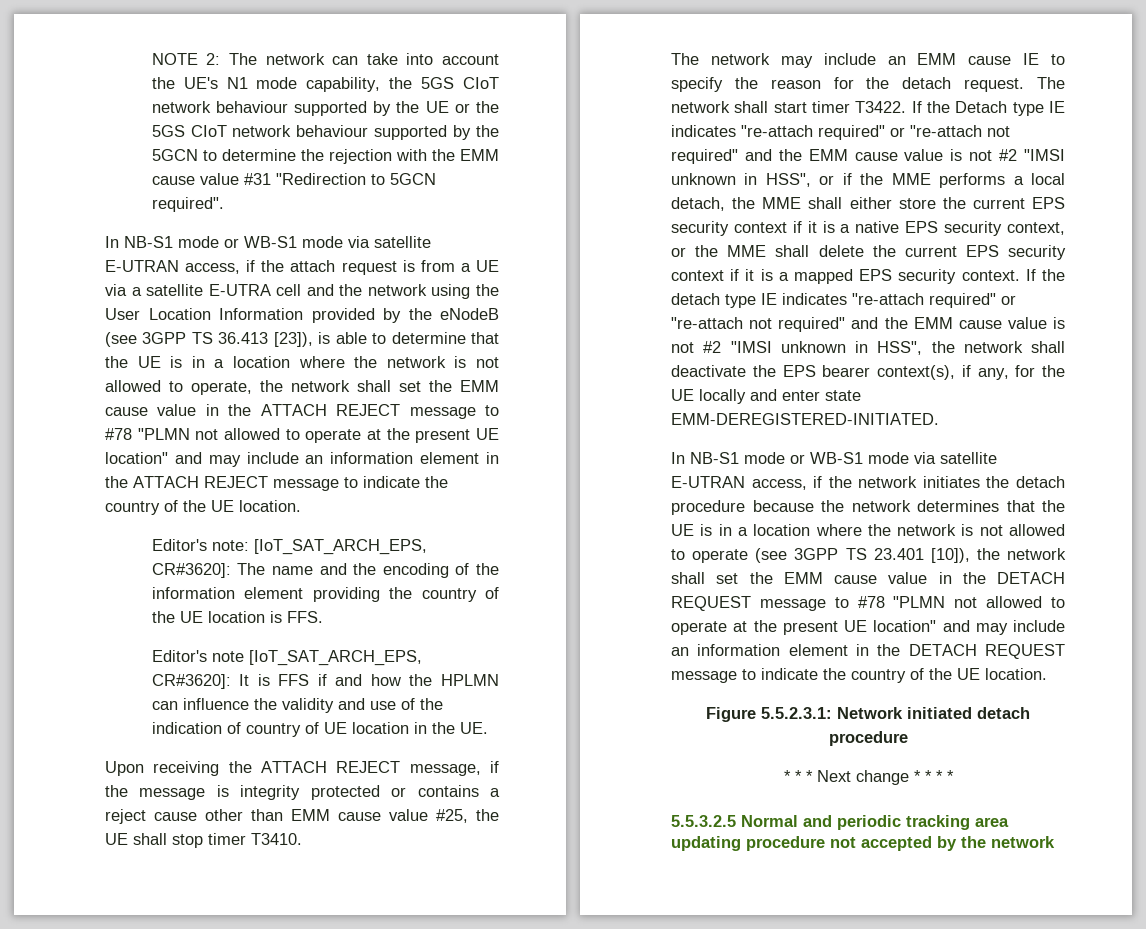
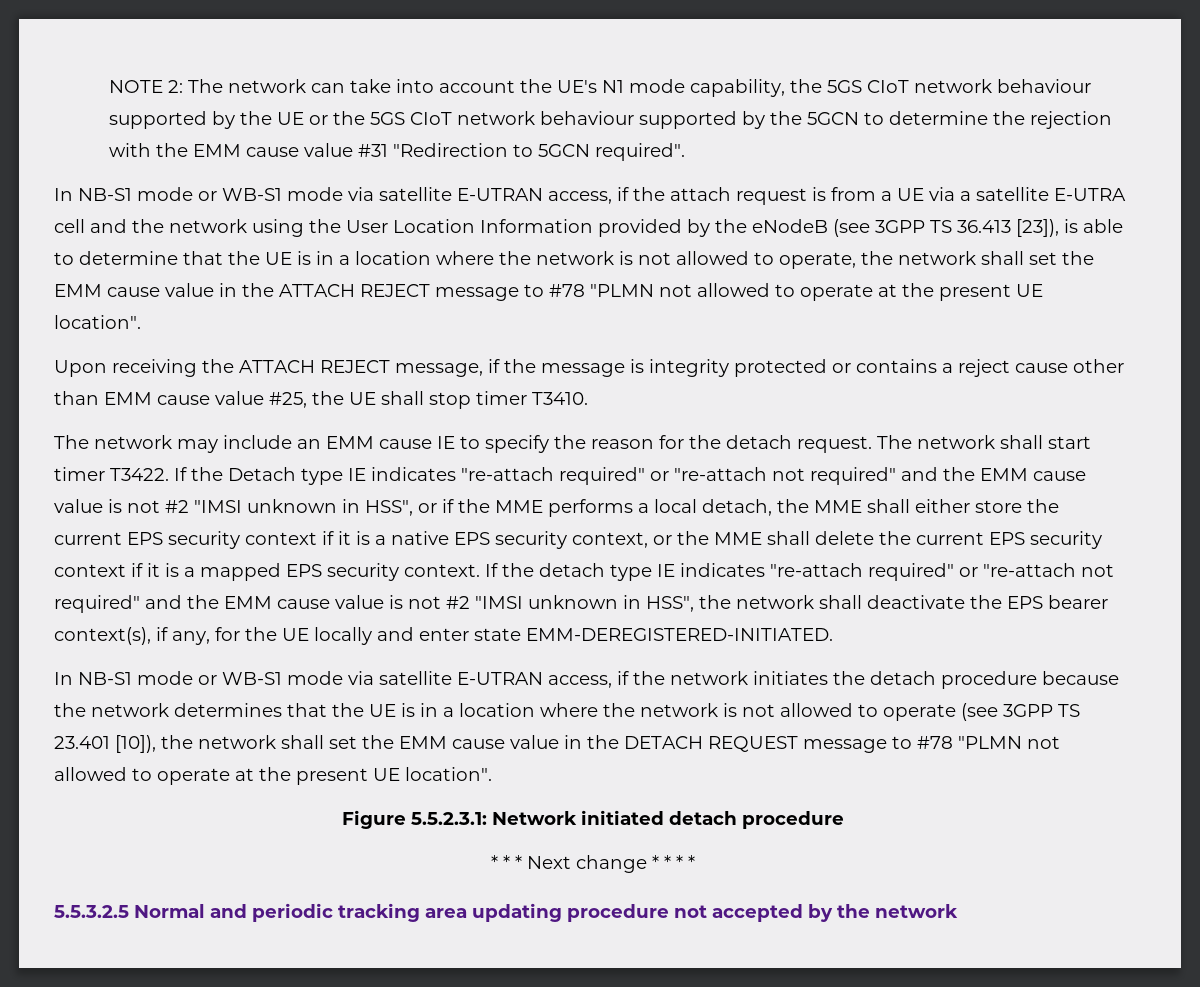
- In NB-S1 mode or WB-S1 mode via satellite E-UTRAN access, if the attach request is from a UE via a satellite E-UTRA cell and the network using the User Location Information provided by the eNodeB (see 3GPP TS 36.413 [23]), is able to determine that the UE is in a location where the network is not allowed to operate, the network shall set the EMM cause value in the ATTACH REJECT message to #78 "PLMN not allowed to operate at the present UE location" and may include an information element in the ATTACH REJECT message to indicate the country of the UE location.
- Editor's note: [IoT_SAT_ARCH_EPS, CR#3620]: The name and the encoding of the information element providing the country of the UE location is FFS.
- Editor's note [IoT_SAT_ARCH_EPS, CR#3620]: It is FFS if and how the HPLMN can influence the validity and use of the indication of country of UE location in the UE.
+ In NB-S1 mode or WB-S1 mode via satellite E-UTRAN access, if the attach request is from a UE via a satellite E-UTRA cell and the network using the User Location Information provided by the eNodeB (see 3GPP TS 36.413 [23]), is able to determine that the UE is in a location where the network is not allowed to operate, the network shall set the EMM cause value in the ATTACH REJECT message to #78 "PLMN not allowed to operate at the present UE location".
- In NB-S1 mode or WB-S1 mode via satellite E-UTRAN access, if the network initiates the detach procedure because the network determines that the UE is in a location where the network is not allowed to operate (see 3GPP TS 23.401 [10]), the network shall set the EMM cause value in the DETACH REQUEST message to #78 "PLMN not allowed to operate at the present UE location" and may include an information element in the DETACH REQUEST message to indicate the country of the UE location.
+ In NB-S1 mode or WB-S1 mode via satellite E-UTRAN access, if the network initiates the detach procedure because the network determines that the UE is in a location where the network is not allowed to operate (see 3GPP TS 23.401 [10]), the network shall set the EMM cause value in the DETACH REQUEST message to #78 "PLMN not allowed to operate at the present UE location".

